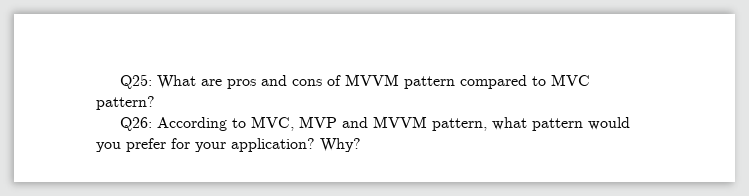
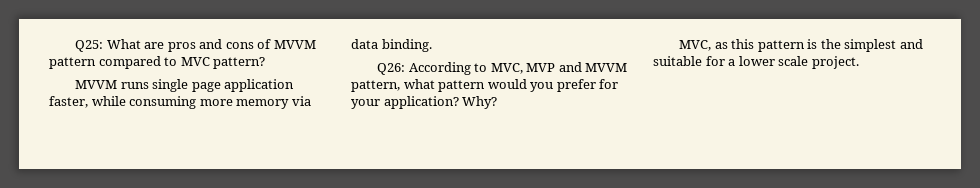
+ MVVM runs single page application faster, while consuming more memory via data binding.
+ MVC, as this pattern is the simplest and suitable for a lower scale project.

